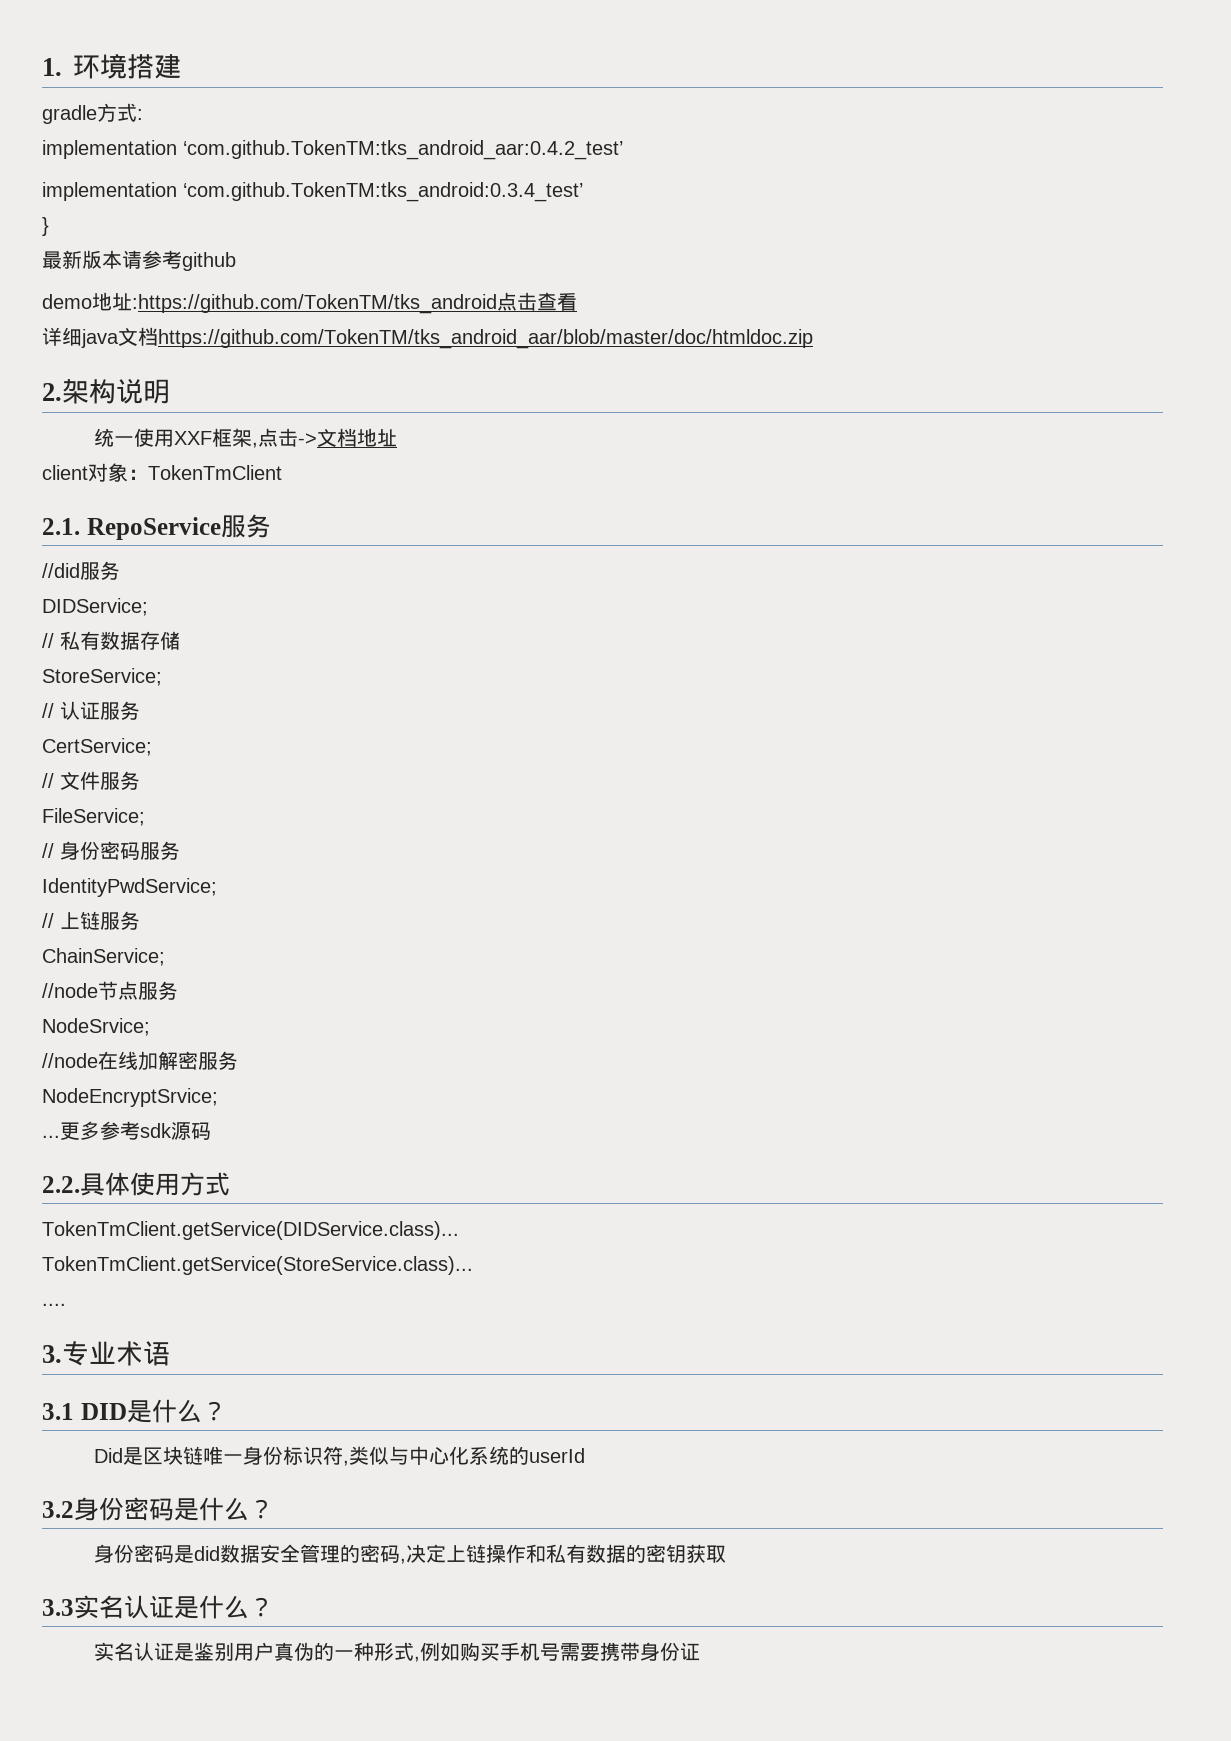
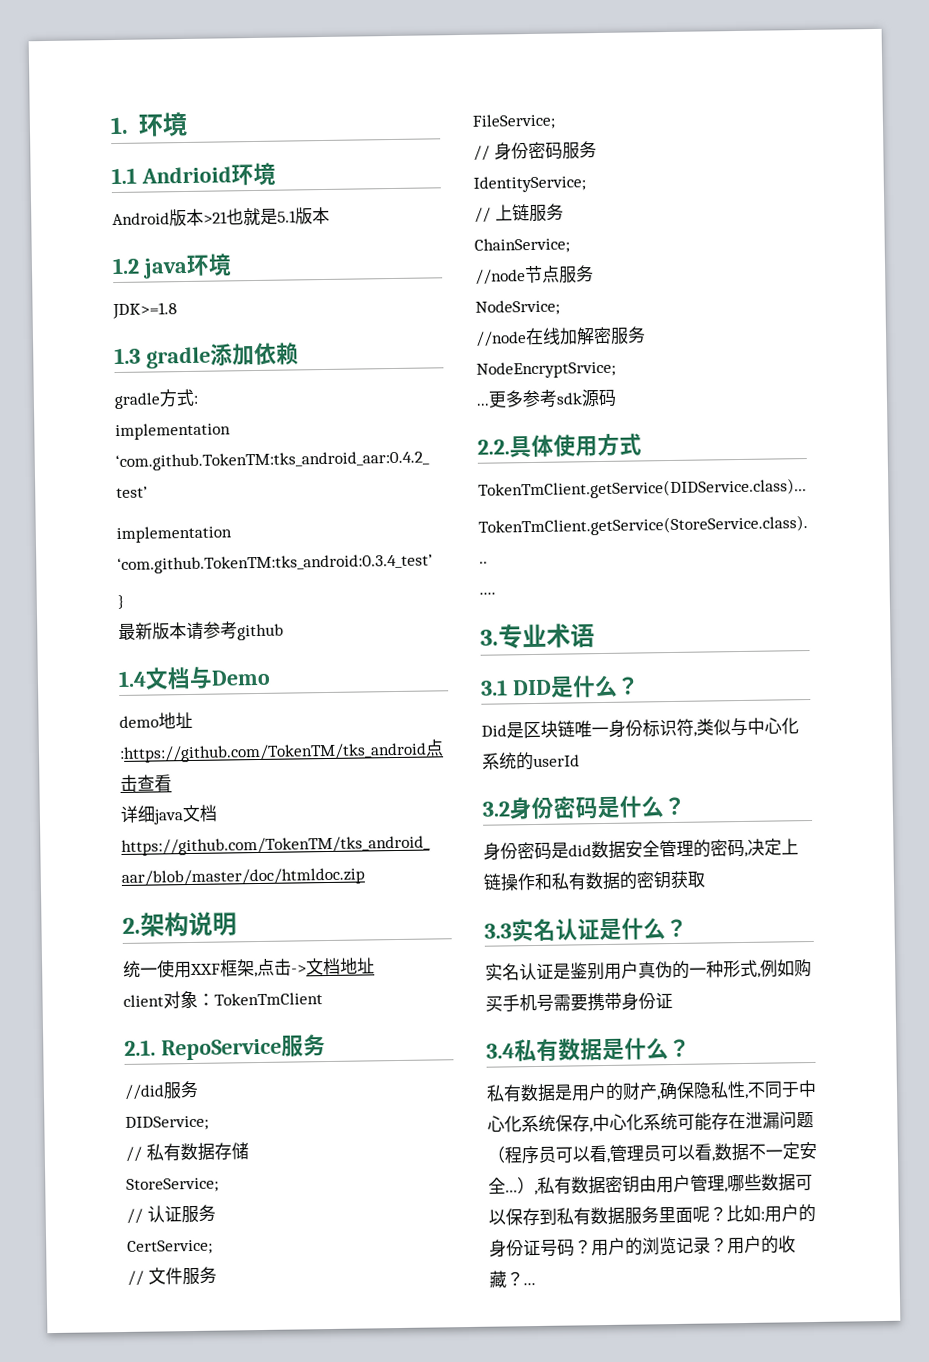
- 1.环境搭建
+ 1.环境
+ 1.1 Andrioid环境
+ Android版本>21也就是5.1版本
+ 1.2 java环境
+ JDK>=1.8
+ 1.3 gradle添加依赖
+ 1.4文档与Demo
- IdentityPwdService;
+ IdentityService;
+ 3.4私有数据是什么？
+ 私有数据是用户的财产,确保隐私性,不同于中心化系统保存,中心化系统可能存在泄漏问题（程序员可以看,管理员可以看,数据不一定安全...）,私有数据密钥由用户管理,哪些数据可以保存到私有数据服务里面呢？比如:用户的身份证号码？用户的浏览记录？用户的收藏？...

